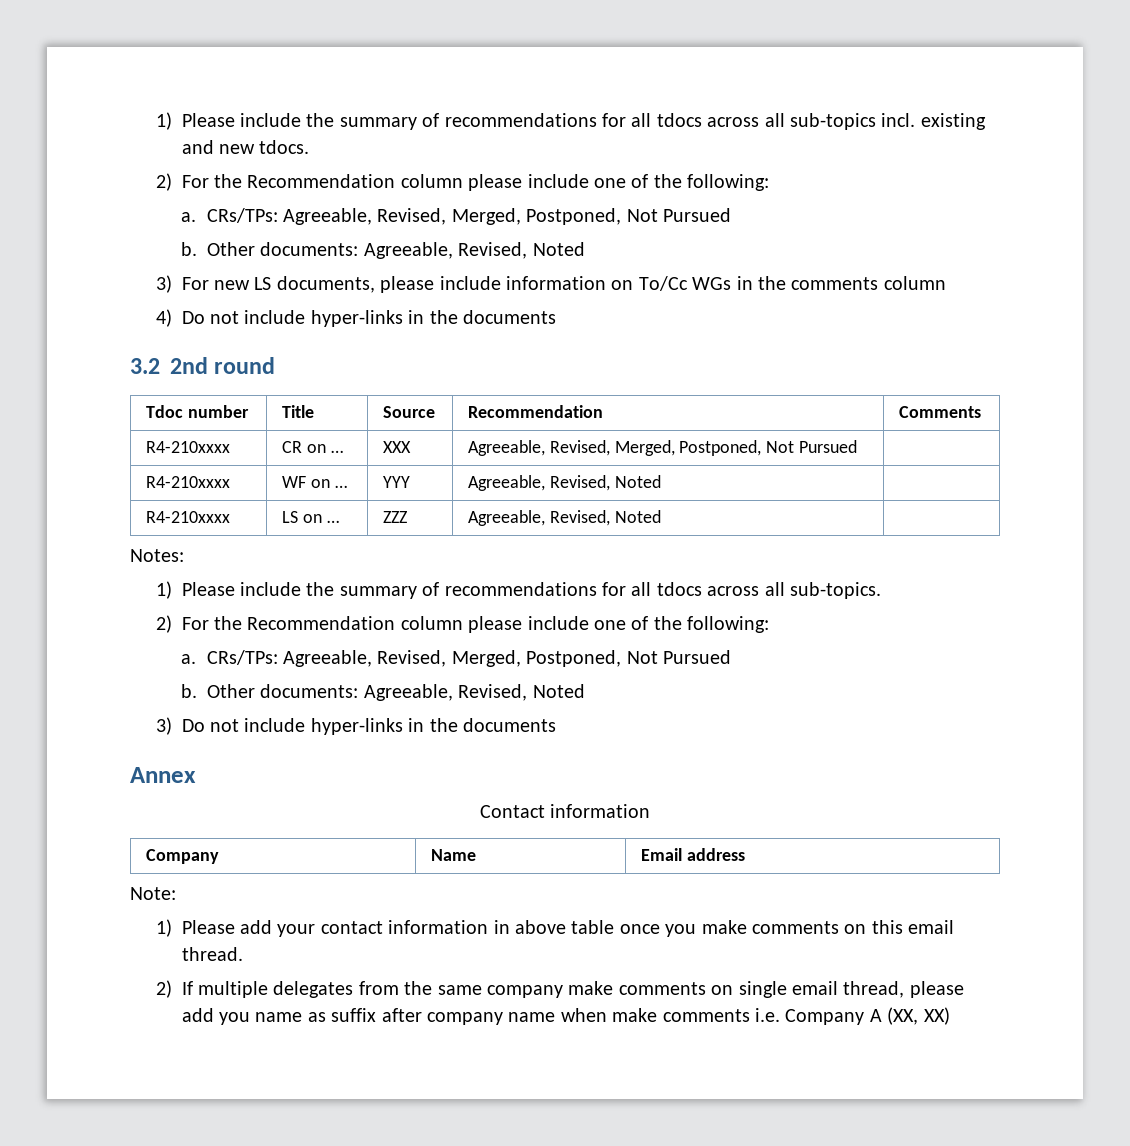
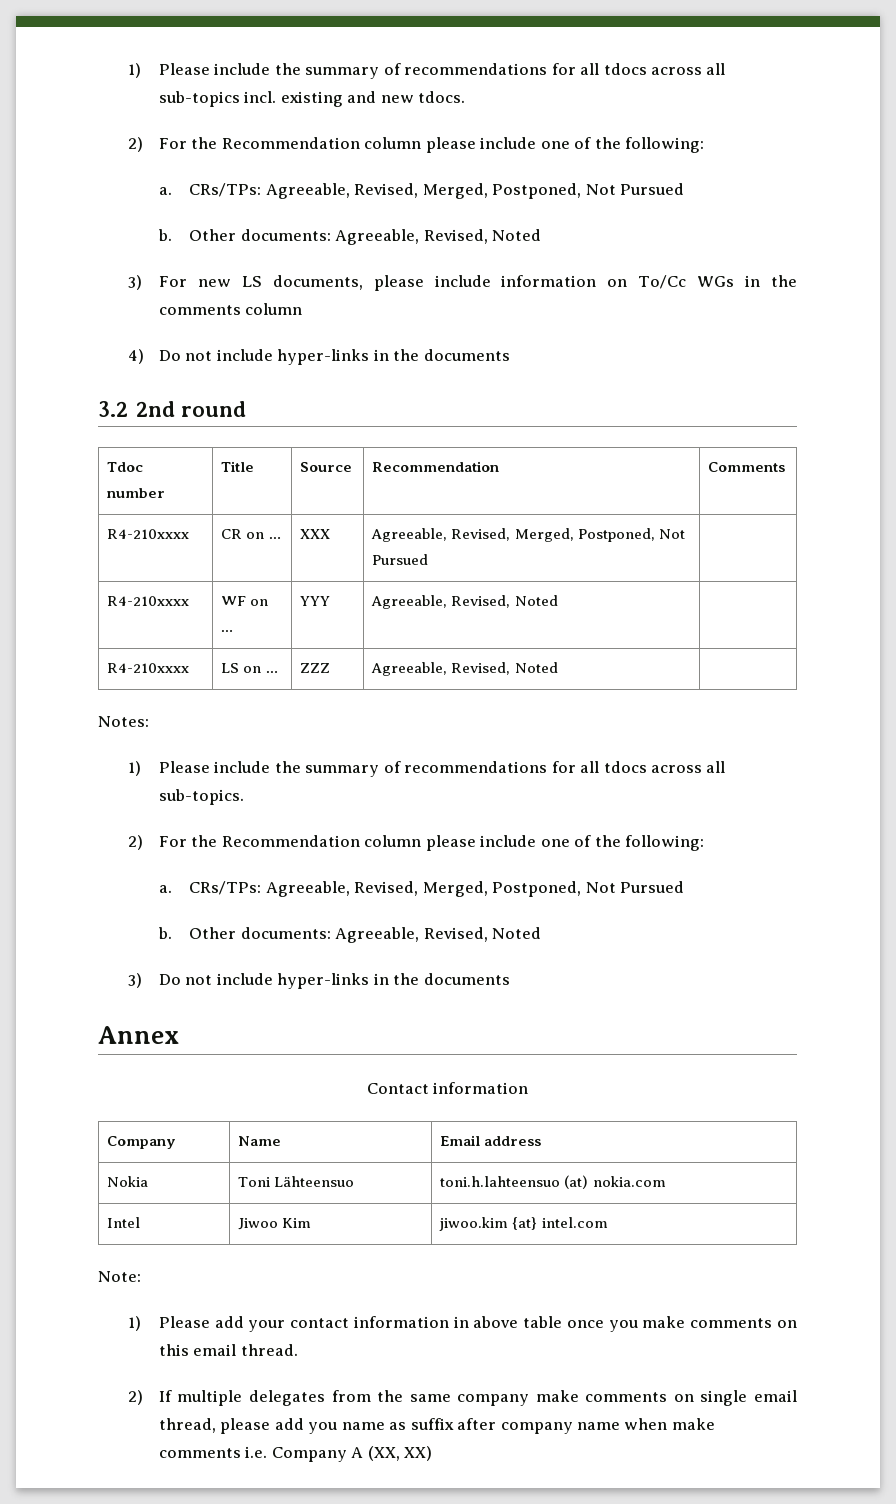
+ Nokia | Toni Lähteensuo | toni.h.lahteensuo (at) nokia.com
+ Intel | Jiwoo Kim | jiwoo.kim {at} intel.com

